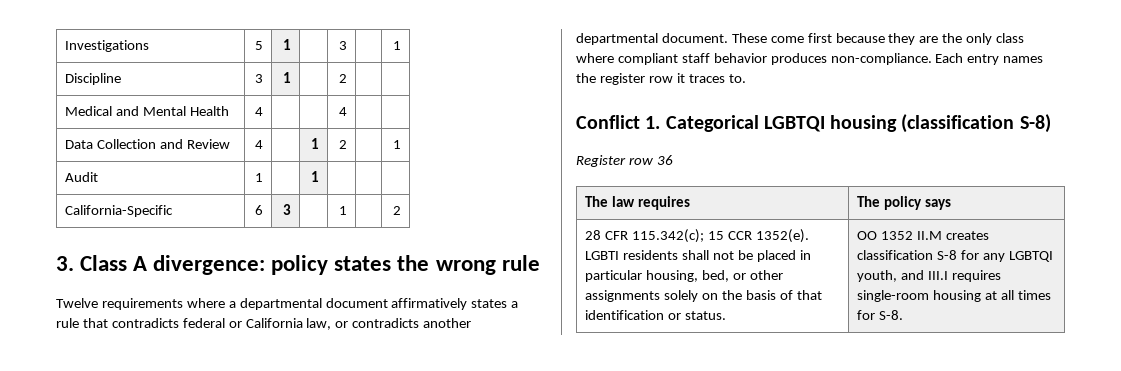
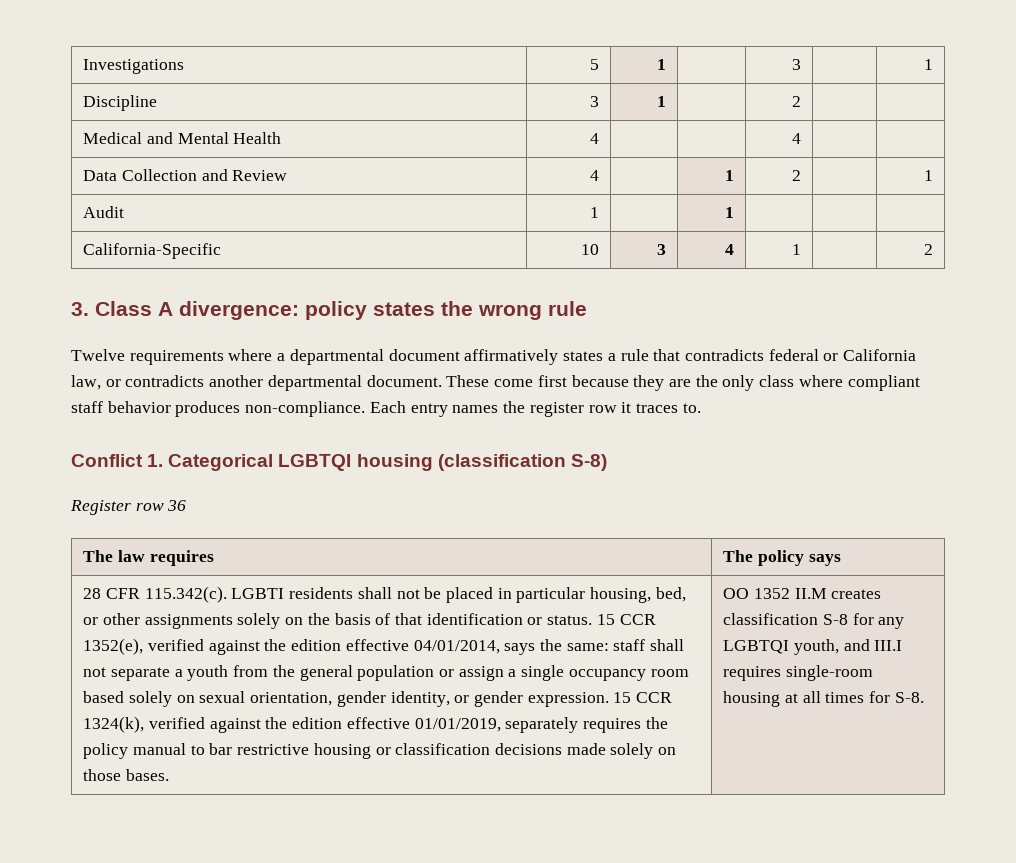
- California-Specific | 6 | 3 | | 1 | | 2
+ California-Specific | 10 | 3 | 4 | 1 | | 2
- 28 CFR 115.342(c); 15 CCR 1352(e). LGBTI residents shall not be placed in particular housing, bed, or other assignments solely on the basis of that identification or status.
+ 28 CFR 115.342(c). LGBTI residents shall not be placed in particular housing, bed, or other assignments solely on the basis of that identification or status. 15 CCR 1352(e), verified against the edition effective 04/01/2014, says the same: staff shall not separate a youth from the general population or assign a single occupancy room based solely on sexual orientation, gender identity, or gender expression. 15 CCR 1324(k), verified against the edition effective 01/01/2019, separately requires the policy manual to bar restrictive housing or classification decisions made solely on those bases.

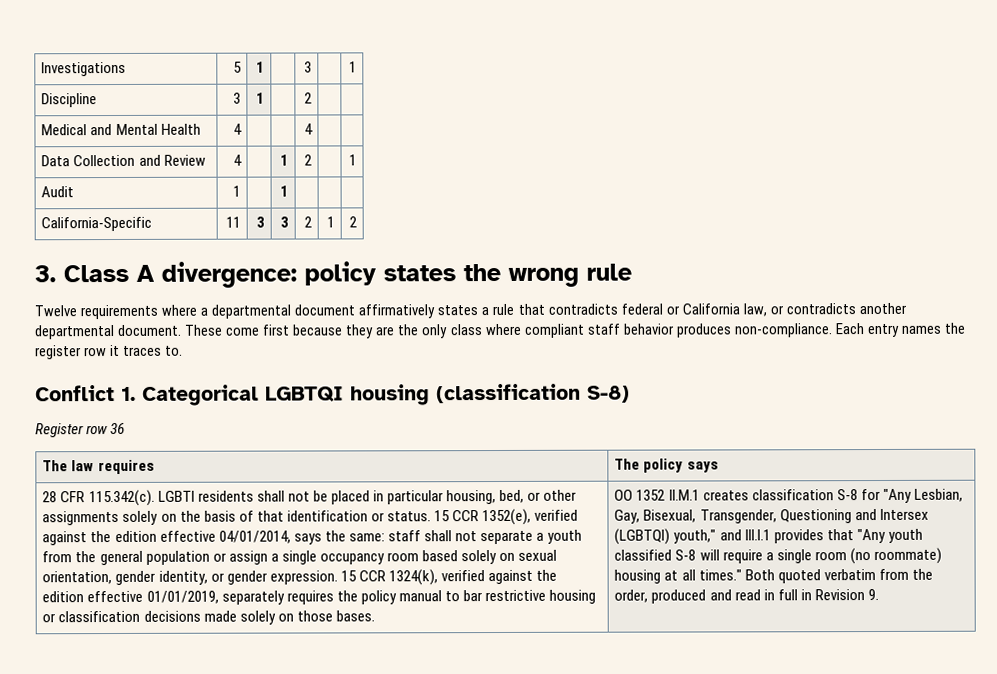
- California-Specific | 10 | 3 | 4 | 1 | | 2
+ California-Specific | 11 | 3 | 3 | 2 | 1 | 2
- OO 1352 II.M creates classification S-8 for any LGBTQI youth, and III.I requires single-room housing at all times for S-8.
+ OO 1352 II.M.1 creates classification S-8 for "Any Lesbian, Gay, Bisexual, Transgender, Questioning and Intersex (LGBTQI) youth," and III.I.1 provides that "Any youth classified S-8 will require a single room (no roommate) housing at all times." Both quoted verbatim from the order, produced and read in full in Revision 9.

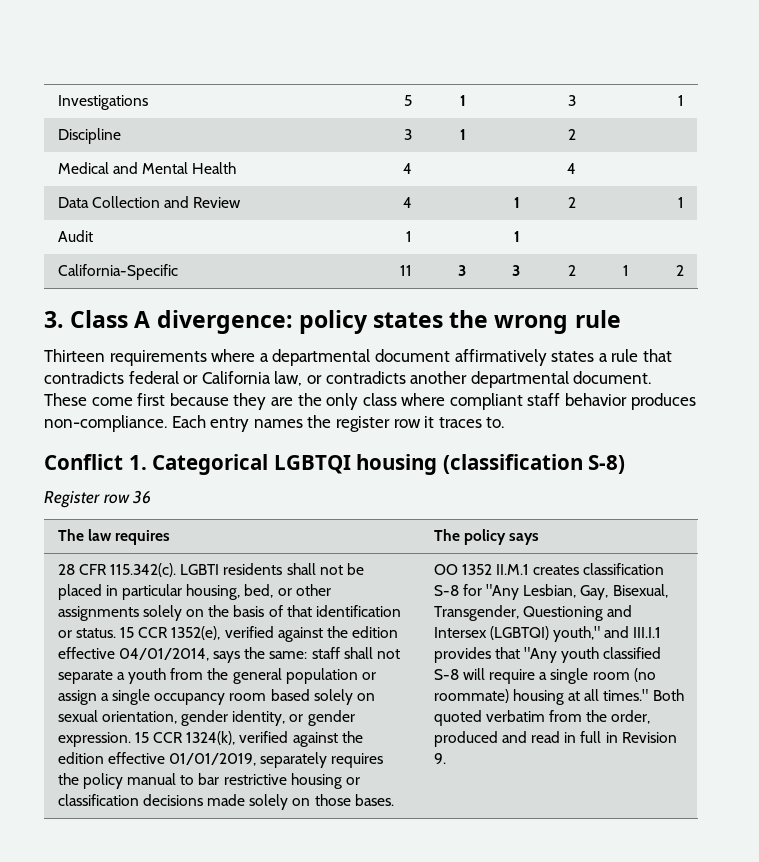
- Twelve requirements where a departmental document affirmatively states a rule that contradicts federal or California law, or contradicts another departmental document.
+ Thirteen requirements where a departmental document affirmatively states a rule that contradicts federal or California law, or contradicts another departmental document.

